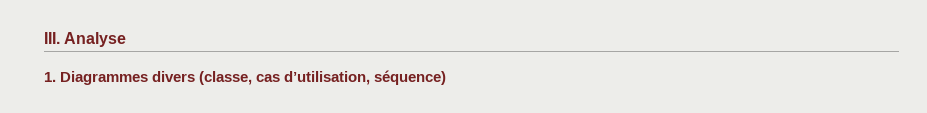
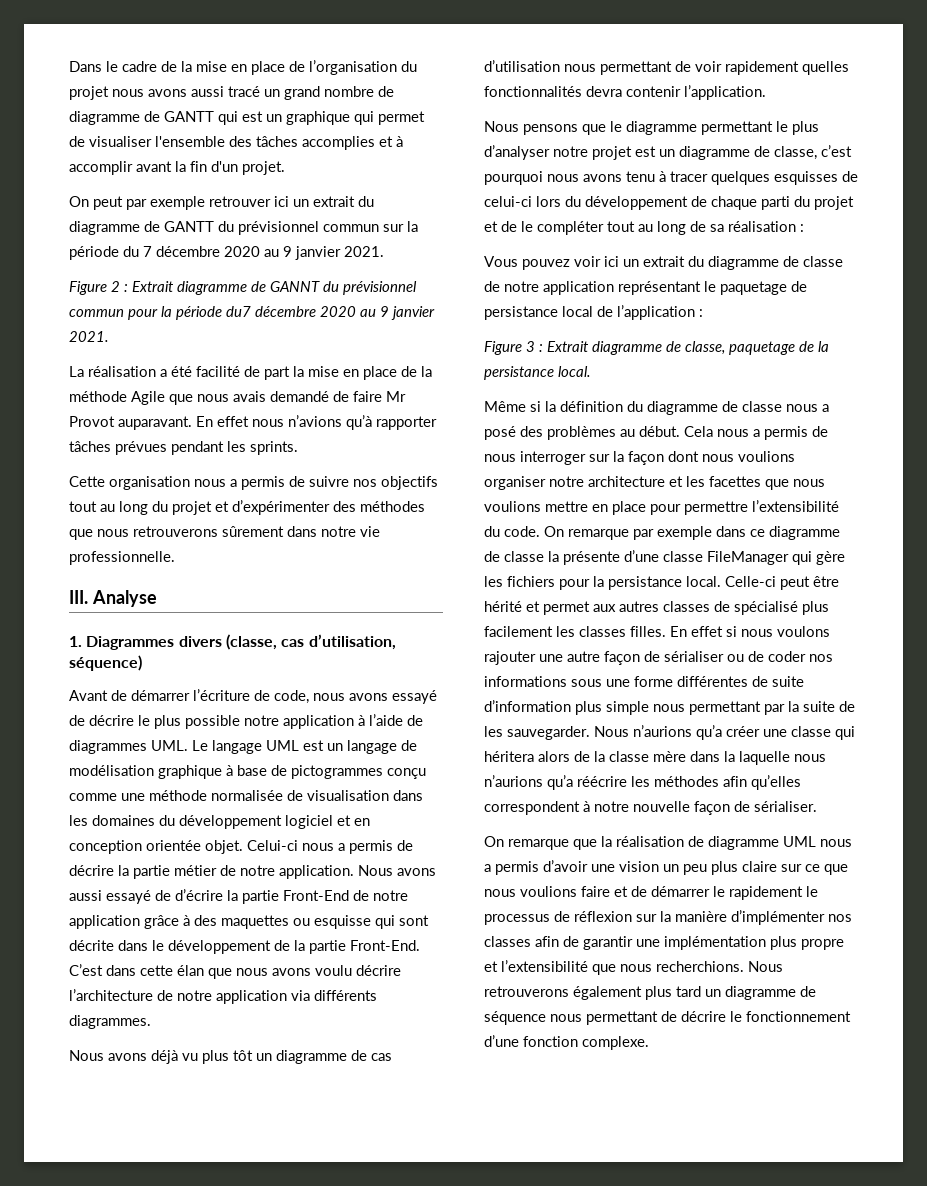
+ Dans le cadre de la mise en place de l’organisation du projet nous avons aussi tracé un grand nombre de diagramme de GANTT qui est un graphique qui permet de visualiser l'ensemble des tâches accomplies et à accomplir avant la fin d'un projet.
+ On peut par exemple retrouver ici un extrait du diagramme de GANTT du prévisionnel commun sur la période du 7 décembre 2020 au 9 janvier 2021.
+ Figure 2 : Extrait diagramme de GANNT du prévisionnel commun pour la période du7 décembre 2020 au 9 janvier 2021.
+ La réalisation a été facilité de part la mise en place de la méthode Agile que nous avais demandé de faire Mr Provot auparavant. En effet nous n’avions qu’à rapporter tâches prévues pendant les sprints.
+ Cette organisation nous a permis de suivre nos objectifs tout au long du projet et d’expérimenter des méthodes que nous retrouverons sûrement dans notre vie professionnelle.
+ Avant de démarrer l’écriture de code, nous avons essayé de décrire le plus possible notre application à l’aide de diagrammes UML. Le langage UML est un langage de modélisation graphique à base de pictogrammes conçu comme une méthode normalisée de visualisation dans les domaines du développement logiciel et en conception orientée objet. Celui-ci nous a permis de décrire la partie métier de notre application. Nous avons aussi essayé de d’écrire la partie Front-End de notre application grâce à des maquettes ou esquisse qui sont décrite dans le développement de la partie Front-End. C’est dans cette élan que nous avons voulu décrire l’architecture de notre application via différents diagrammes.
+ Nous avons déjà vu plus tôt un diagramme de cas d’utilisation nous permettant de voir rapidement quelles fonctionnalités devra contenir l’application.
+ Nous pensons que le diagramme permettant le plus d’analyser notre projet est un diagramme de classe, c’est pourquoi nous avons tenu à tracer quelques esquisses de celui-ci lors du développement de chaque parti du projet et de le compléter tout au long de sa réalisation :
+ Vous pouvez voir ici un extrait du diagramme de classe de notre application représentant le paquetage de persistance local de l’application :
+ Figure 3 : Extrait diagramme de classe, paquetage de la persistance local.
+ Même si la définition du diagramme de classe nous a posé des problèmes au début. Cela nous a permis de nous interroger sur la façon dont nous voulions organiser notre architecture et les facettes que nous voulions mettre en place pour permettre l’extensibilité du code. On remarque par exemple dans ce diagramme de classe la présente d’une classe FileManager qui gère les fichiers pour la persistance local. Celle-ci peut être hérité et permet aux autres classes de spécialisé plus facilement les classes filles. En effet si nous voulons rajouter une autre façon de sérialiser ou de coder nos informations sous une forme différentes de suite d’information plus simple nous permettant par la suite de les sauvegarder. Nous n’aurions qu’a créer une classe qui héritera alors de la classe mère dans la laquelle nous n’aurions qu’a réécrire les méthodes afin qu’elles correspondent à notre nouvelle façon de sérialiser.
+ On remarque que la réalisation de diagramme UML nous a permis d’avoir une vision un peu plus claire sur ce que nous voulions faire et de démarrer le rapidement le processus de réflexion sur la manière d’implémenter nos classes afin de garantir une implémentation plus propre et l’extensibilité que nous recherchions. Nous retrouverons également plus tard un diagramme de séquence nous permettant de décrire le fonctionnement d’une fonction complexe.

